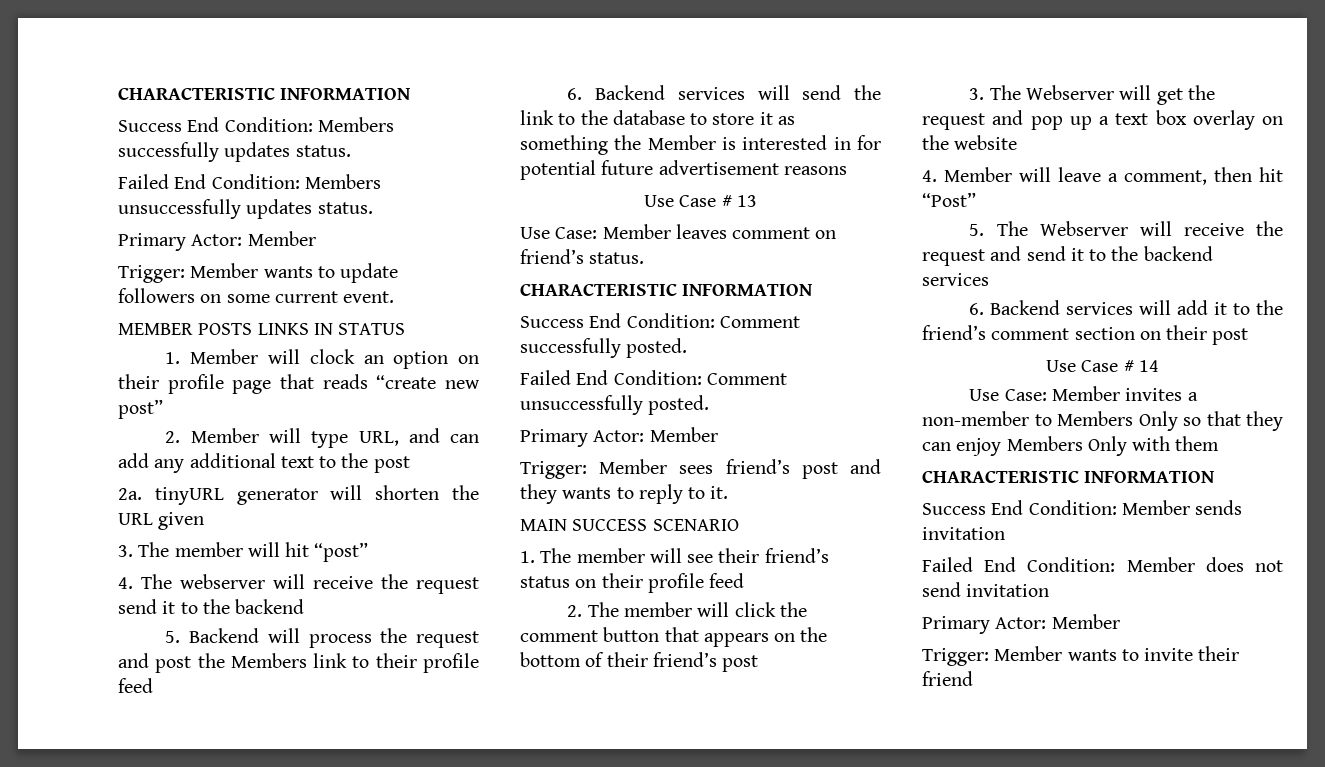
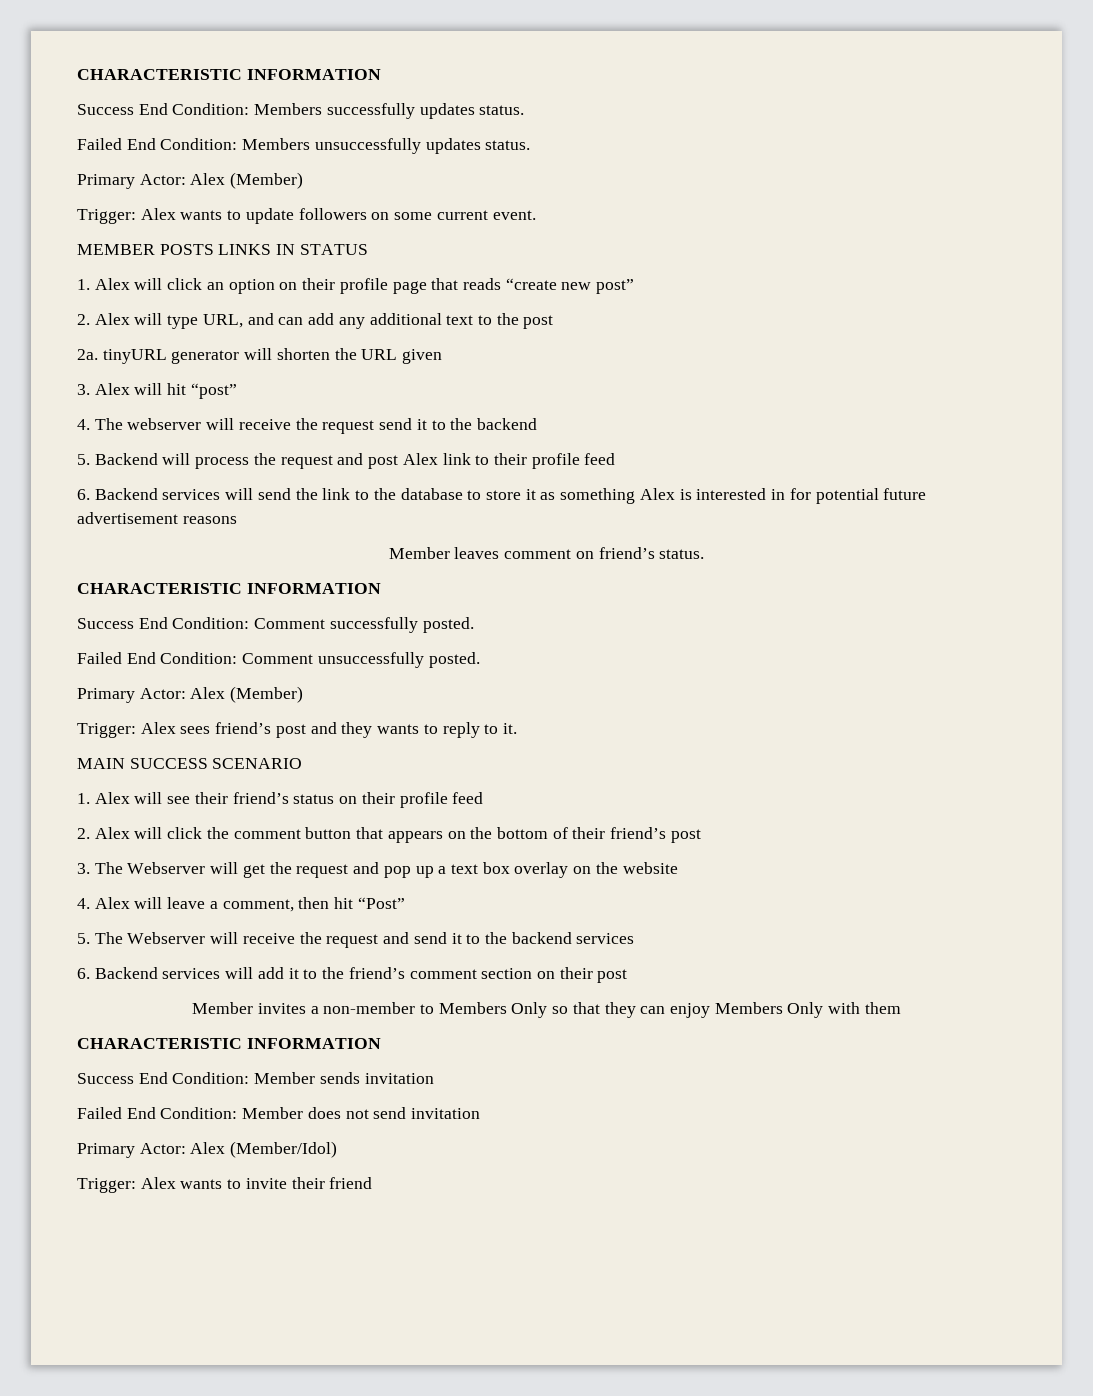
  Failed End Condition: Members unsuccessfully updates status.
- Primary Actor: Member
- Trigger: Member wants to update followers on some current event.
+ Primary Actor: Alex (Member)
+ Trigger: Alex wants to update followers on some current event.
- 1. Member will clock an option on their profile page that reads “create new post”
+ 1. Alex will click an option on their profile page that reads “create new post”
- 2. Member will type URL, and can add any additional text to the post
+ 2. Alex will type URL, and can add any additional text to the post
- 3. The member will hit “post”
+ 3. Alex will hit “post”
- 5. Backend will process the request and post the Members link to their profile feed
+ 5. Backend will process the request and post Alex link to their profile feed
- 6. Backend services will send the link to the database to store it as something the Member is interested in for potential future advertisement reasons
+ 6. Backend services will send the link to the database to store it as something Alex is interested in for potential future advertisement reasons
- Use Case # 13
- Use Case: Member leaves comment on friend’s status.
+ Member leaves comment on friend’s status.
  Failed End Condition: Comment unsuccessfully posted.
- Primary Actor: Member
- Trigger: Member sees friend’s post and they wants to reply to it.
+ Primary Actor: Alex (Member)
+ Trigger: Alex sees friend’s post and they wants to reply to it.
- 1. The member will see their friend’s status on their profile feed
+ 1. Alex will see their friend’s status on their profile feed
- 2. The member will click the comment button that appears on the bottom of their friend’s post
+ 2. Alex will click the comment button that appears on the bottom of their friend’s post
- 4. Member will leave a comment, then hit “Post”
+ 4. Alex will leave a comment, then hit “Post”
- Use Case # 14
- Use Case: Member invites a non-member to Members Only so that they can enjoy Members Only with them
+ Member invites a non-member to Members Only so that they can enjoy Members Only with them
  Failed End Condition: Member does not send invitation
- Primary Actor: Member
- Trigger: Member wants to invite their friend
+ Primary Actor: Alex (Member/Idol)
+ Trigger: Alex wants to invite their friend

